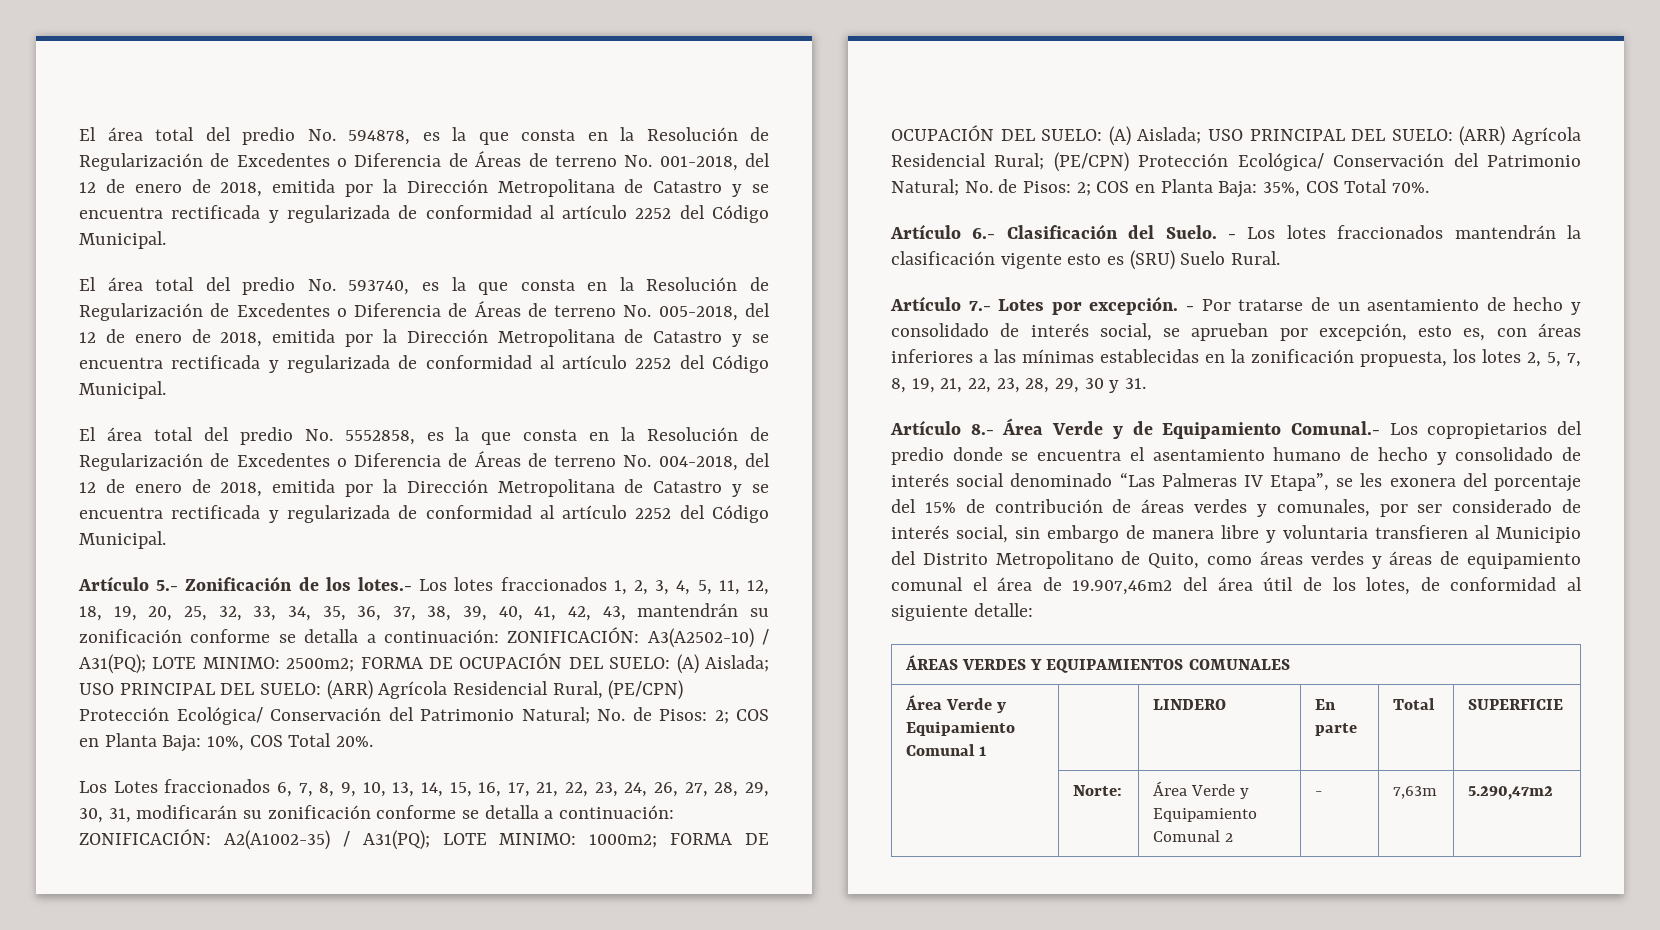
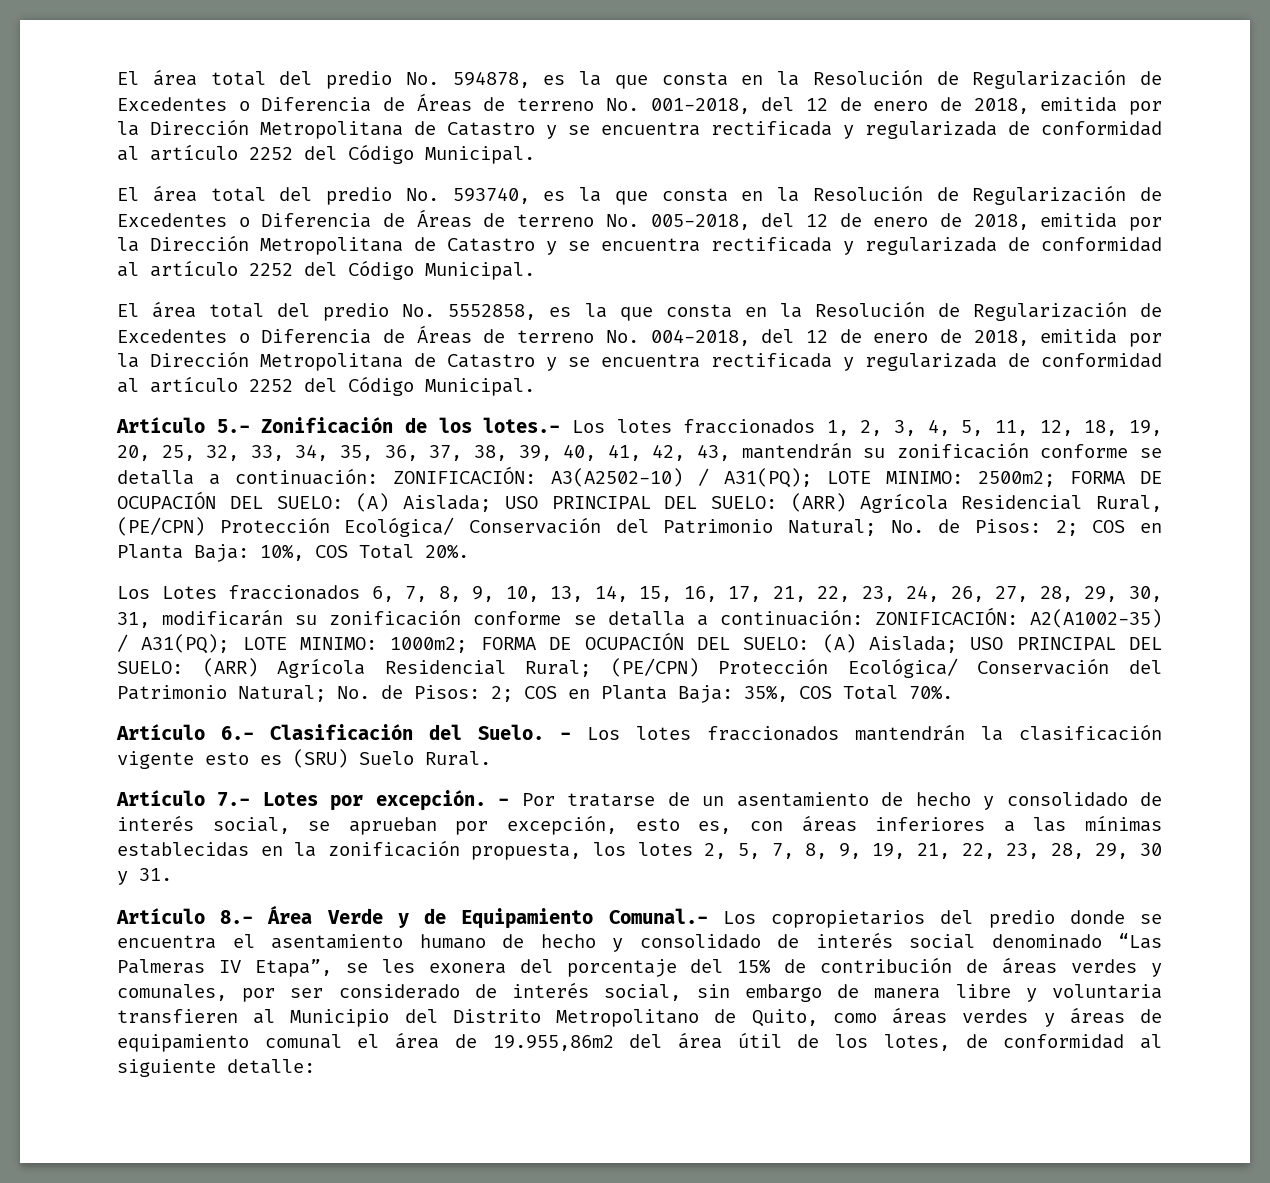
- - Por tratarse de un asentamiento de hecho y consolidado de interés social, se aprueban por excepción, esto es, con áreas inferiores a las mínimas establecidas en la zonificación propuesta, los lotes 2, 5, 7, 8, 19, 21, 22, 23, 28, 29, 30 y 31.
+ - Por tratarse de un asentamiento de hecho y consolidado de interés social, se aprueban por excepción, esto es, con áreas inferiores a las mínimas establecidas en la zonificación propuesta, los lotes 2, 5, 7, 8, 9, 19, 21, 22, 23, 28, 29, 30 y 31.
- Artículo 8.- Área Verde y de Equipamiento Comunal.- Los copropietarios del predio donde se encuentra el asentamiento humano de hecho y consolidado de interés social denominado “Las Palmeras IV Etapa”, se les exonera del porcentaje del 15% de contribución de áreas verdes y comunales, por ser considerado de interés social, sin embargo de manera libre y voluntaria transfieren al Municipio del Distrito Metropolitano de Quito, como áreas verdes y áreas de equipamiento comunal el área de 19.907,46m2 del área útil de los lotes, de conformidad al siguiente detalle:
+ Artículo 8.- Área Verde y de Equipamiento Comunal.- Los copropietarios del predio donde se encuentra el asentamiento humano de hecho y consolidado de interés social denominado “Las Palmeras IV Etapa”, se les exonera del porcentaje del 15% de contribución de áreas verdes y comunales, por ser considerado de interés social, sin embargo de manera libre y voluntaria transfieren al Municipio del Distrito Metropolitano de Quito, como áreas verdes y áreas de equipamiento comunal el área de 19.955,86m2 del área útil de los lotes, de conformidad al siguiente detalle:
- ÁREAS VERDES Y EQUIPAMIENTOS COMUNALES
- Área Verde y Equipamiento Comunal 1 | | LINDERO | En parte | Total | SUPERFICIE
- | Norte: | Área Verde y Equipamiento Comunal 2 | - | 7,63m | 5.290,47m2

